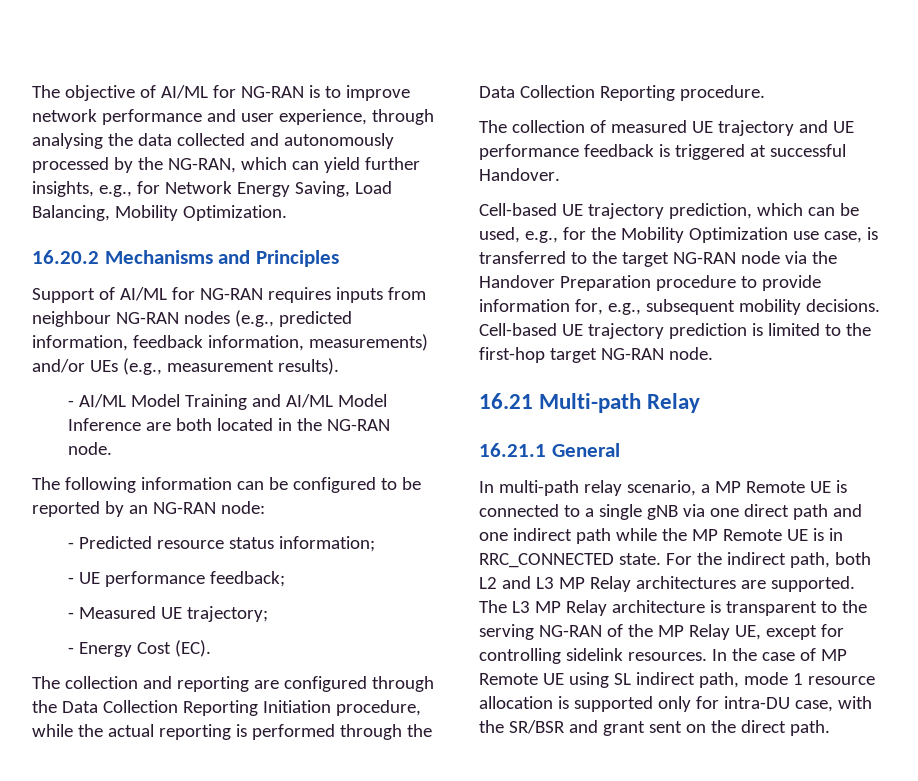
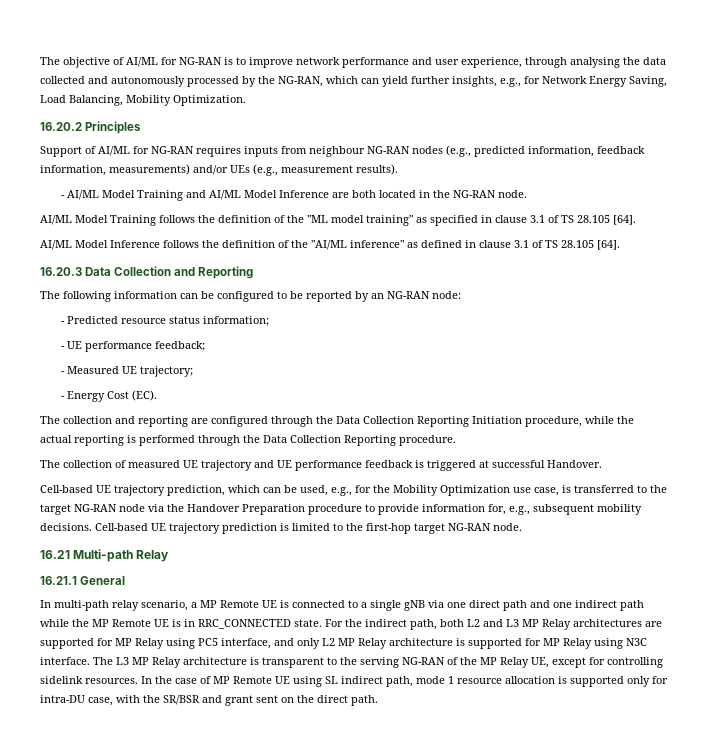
- 16.20.2 Mechanisms and Principles
+ 16.20.2 Principles
+ AI/ML Model Training follows the definition of the "ML model training" as specified in clause 3.1 of TS 28.105 [64].
+ AI/ML Model Inference follows the definition of the "AI/ML inference" as defined in clause 3.1 of TS 28.105 [64].
+ 16.20.3 Data Collection and Reporting
- For the indirect path, both L2 and L3 MP Relay architectures are supported.
+ For the indirect path, both L2 and L3 MP Relay architectures are supported for MP Relay using PC5 interface, and only L2 MP Relay architecture is supported for MP Relay using N3C interface.

